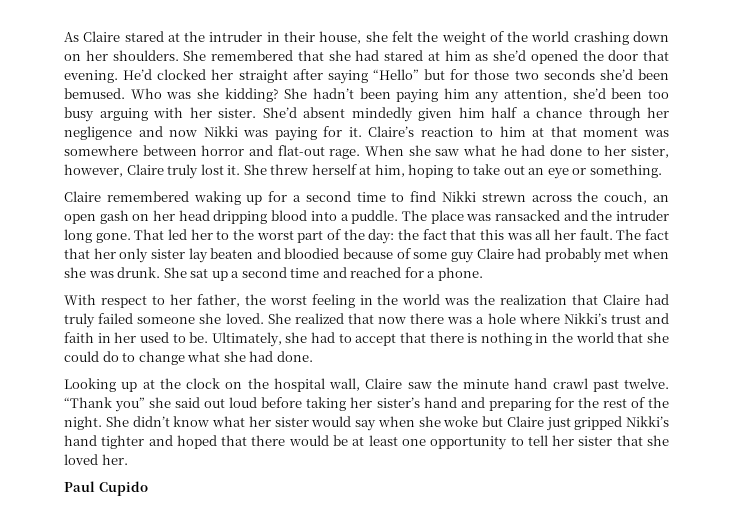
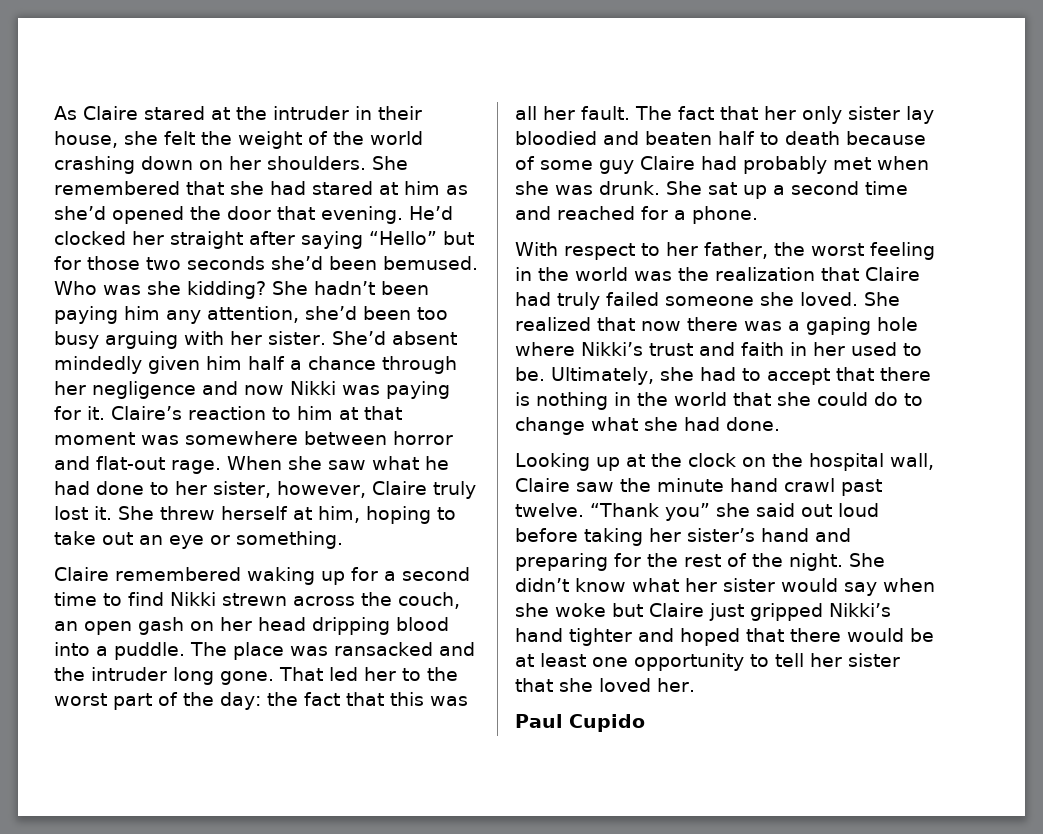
- The fact that her only sister lay beaten and bloodied because of some guy Claire had probably met when she was drunk.
+ The fact that her only sister lay bloodied and beaten half to death because of some guy Claire had probably met when she was drunk.
- She realized that now there was a hole where Nikki’s trust and faith in her used to be.
+ She realized that now there was a gaping hole where Nikki’s trust and faith in her used to be.

